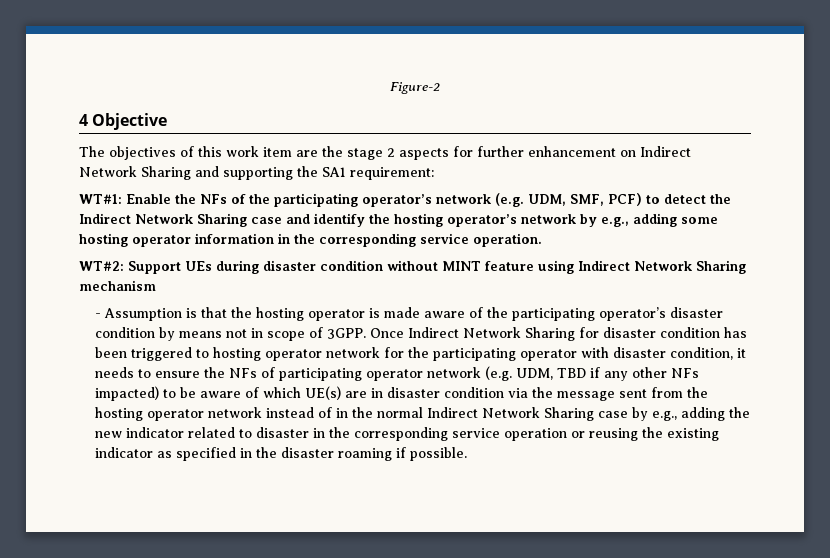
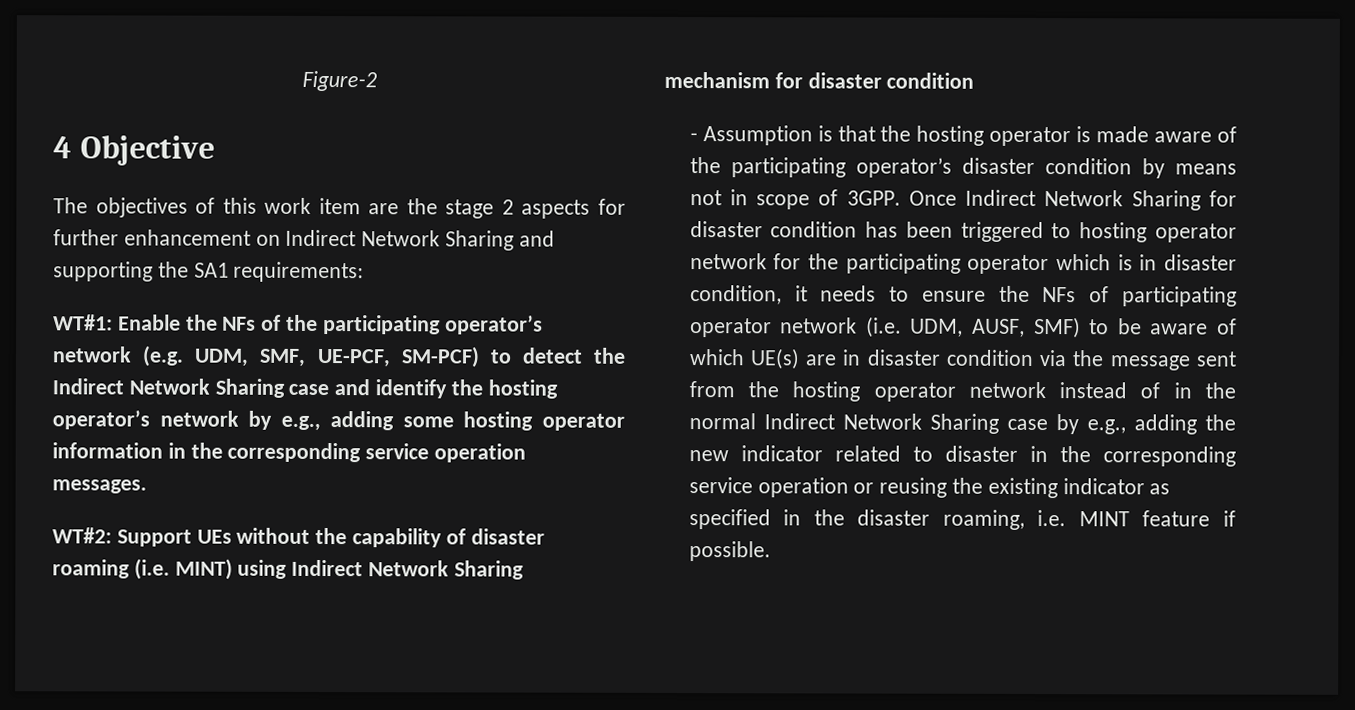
- The objectives of this work item are the stage 2 aspects for further enhancement on Indirect Network Sharing and supporting the SA1 requirement:
+ The objectives of this work item are the stage 2 aspects for further enhancement on Indirect Network Sharing and supporting the SA1 requirements:
- WT#1: Enable the NFs of the participating operator’s network (e.g. UDM, SMF, PCF) to detect the Indirect Network Sharing case and identify the hosting operator’s network by e.g., adding some hosting operator information in the corresponding service operation.
+ WT#1: Enable the NFs of the participating operator’s network (e.g. UDM, SMF, UE-PCF, SM-PCF) to detect the Indirect Network Sharing case and identify the hosting operator’s network by e.g., adding some hosting operator information in the corresponding service operation messages.
- WT#2: Support UEs during disaster condition without MINT feature using Indirect Network Sharing mechanism
+ WT#2: Support UEs without the capability of disaster roaming (i.e. MINT) using Indirect Network Sharing mechanism for disaster condition
- Once Indirect Network Sharing for disaster condition has been triggered to hosting operator network for the participating operator with disaster condition, it needs to ensure the NFs of participating operator network (e.g. UDM, TBD if any other NFs impacted) to be aware of which UE(s) are in disaster condition via the message sent from the hosting operator network instead of in the normal Indirect Network Sharing case by e.g., adding the new indicator related to disaster in the corresponding service operation or reusing the existing indicator as specified in the disaster roaming if possible.
+ Once Indirect Network Sharing for disaster condition has been triggered to hosting operator network for the participating operator which is in disaster condition, it needs to ensure the NFs of participating operator network (i.e. UDM, AUSF, SMF) to be aware of which UE(s) are in disaster condition via the message sent from the hosting operator network instead of in the normal Indirect Network Sharing case by e.g., adding the new indicator related to disaster in the corresponding service operation or reusing the existing indicator as specified in the disaster roaming, i.e. MINT feature if possible.

